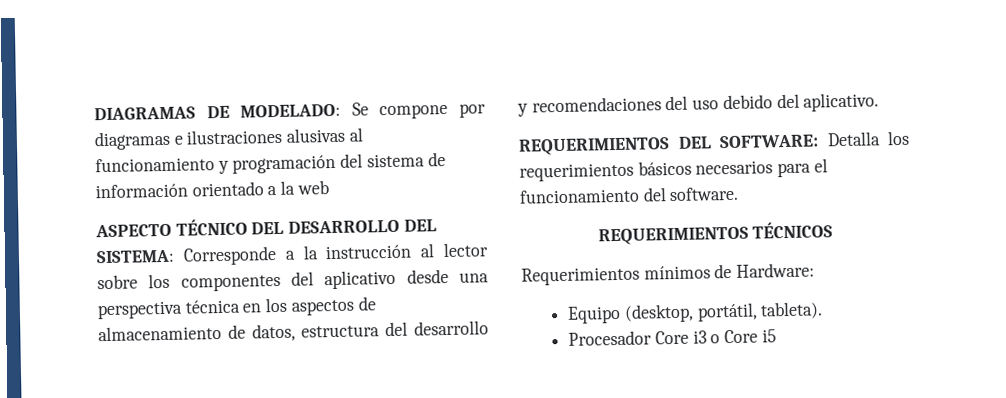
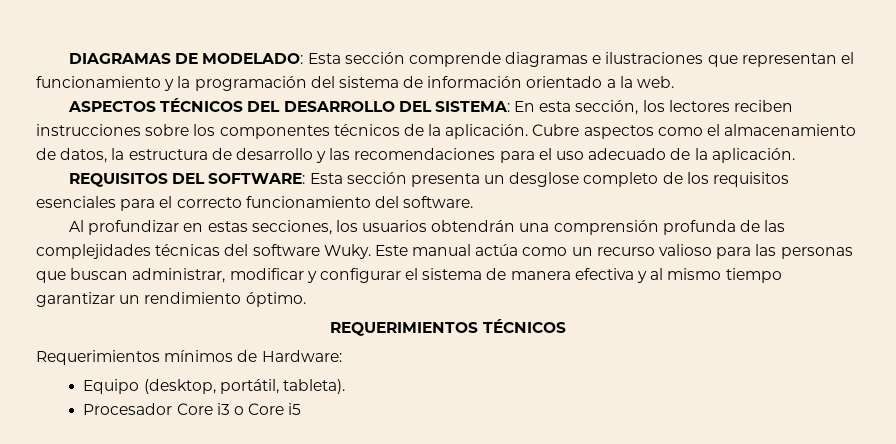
- DIAGRAMAS DE MODELADO: Se compone por diagramas e ilustraciones alusivas al funcionamiento y programación del sistema de información orientado a la web
- ASPECTO TÉCNICO DEL DESARROLLO DEL SISTEMA: Corresponde a la instrucción al lector sobre los componentes del aplicativo desde una perspectiva técnica en los aspectos de almacenamiento de datos, estructura del desarrollo y recomendaciones del uso debido del aplicativo.
- REQUERIMIENTOS DEL SOFTWARE: Detalla los requerimientos básicos necesarios para el funcionamiento del software.
+ DIAGRAMAS DE MODELADO: Esta sección comprende diagramas e ilustraciones que representan el funcionamiento y la programación del sistema de información orientado a la web.
+ ASPECTOS TÉCNICOS DEL DESARROLLO DEL SISTEMA: En esta sección, los lectores reciben instrucciones sobre los componentes técnicos de la aplicación. Cubre aspectos como el almacenamiento de datos, la estructura de desarrollo y las recomendaciones para el uso adecuado de la aplicación.
+ REQUISITOS DEL SOFTWARE: Esta sección presenta un desglose completo de los requisitos esenciales para el correcto funcionamiento del software.
+ Al profundizar en estas secciones, los usuarios obtendrán una comprensión profunda de las complejidades técnicas del software Wuky. Este manual actúa como un recurso valioso para las personas que buscan administrar, modificar y configurar el sistema de manera efectiva y al mismo tiempo garantizar un rendimiento óptimo.

